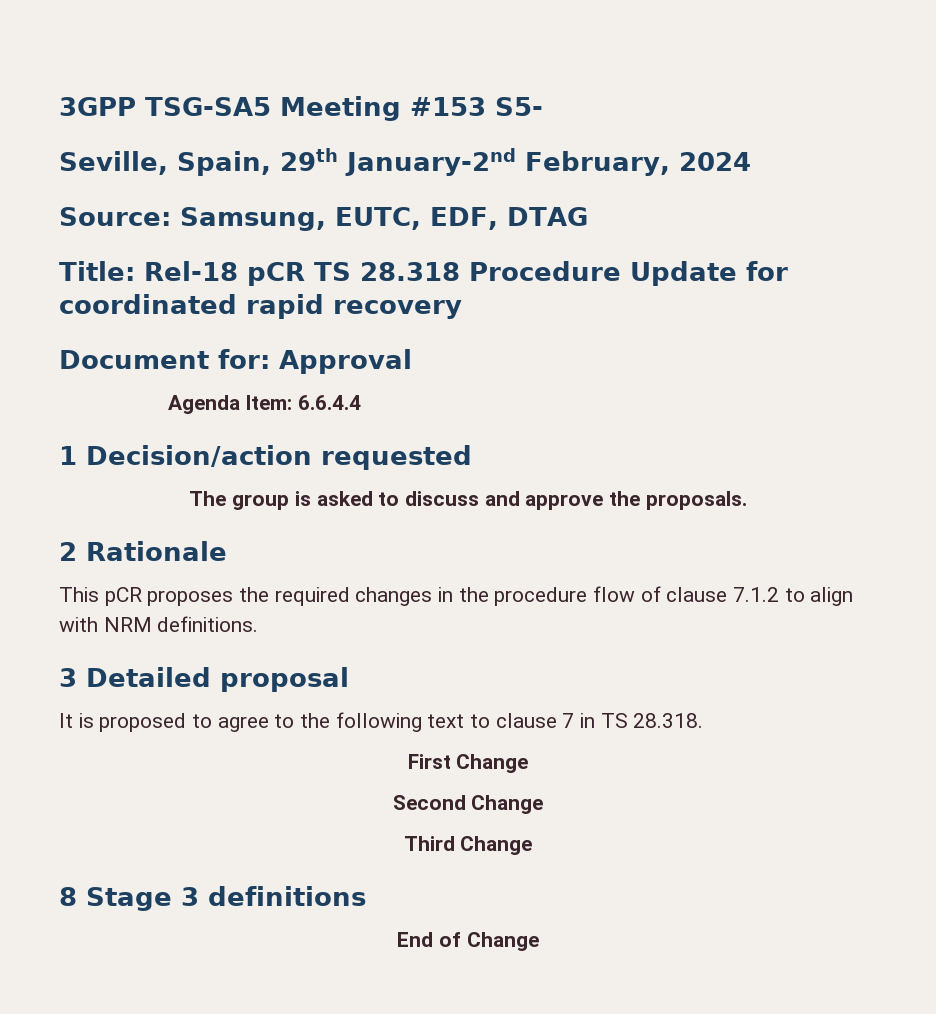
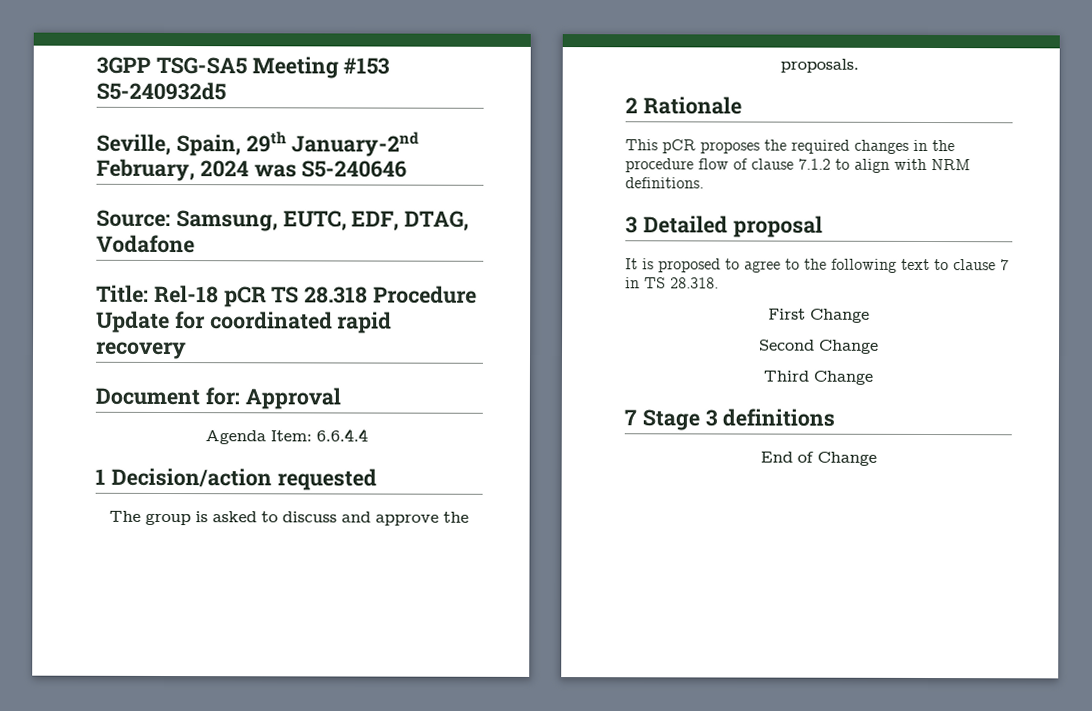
- 3GPP TSG-SA5 Meeting #153 S5-
+ 3GPP TSG-SA5 Meeting #153 S5-240932d5
- Seville, Spain, 29th January-2nd February, 2024
+ Seville, Spain, 29th January-2nd February, 2024 was S5-240646
- Source: Samsung, EUTC, EDF, DTAG
+ Source: Samsung, EUTC, EDF, DTAG, Vodafone
- 8 Stage 3 definitions
+ 7 Stage 3 definitions

